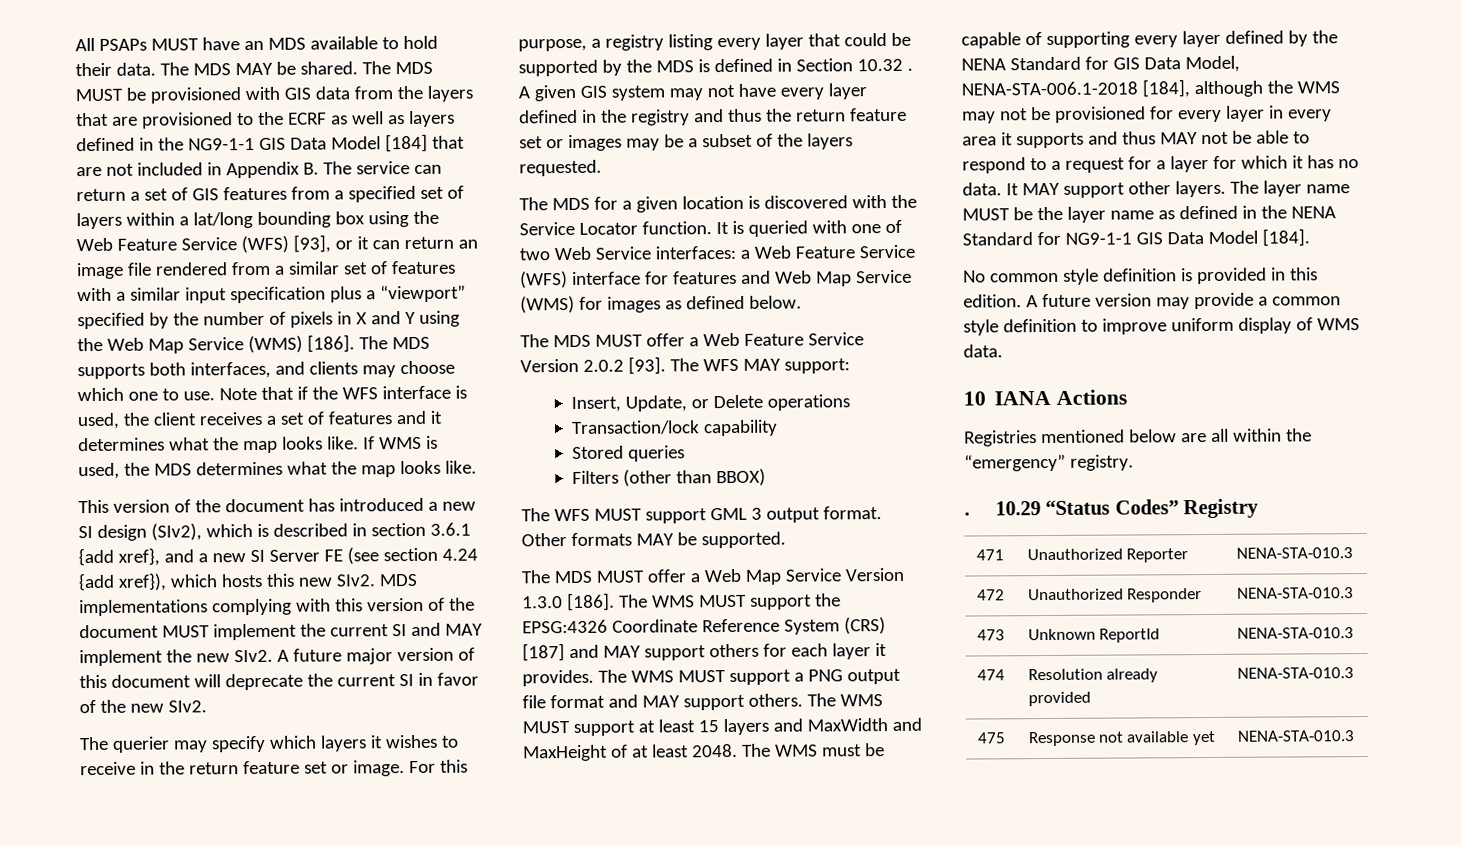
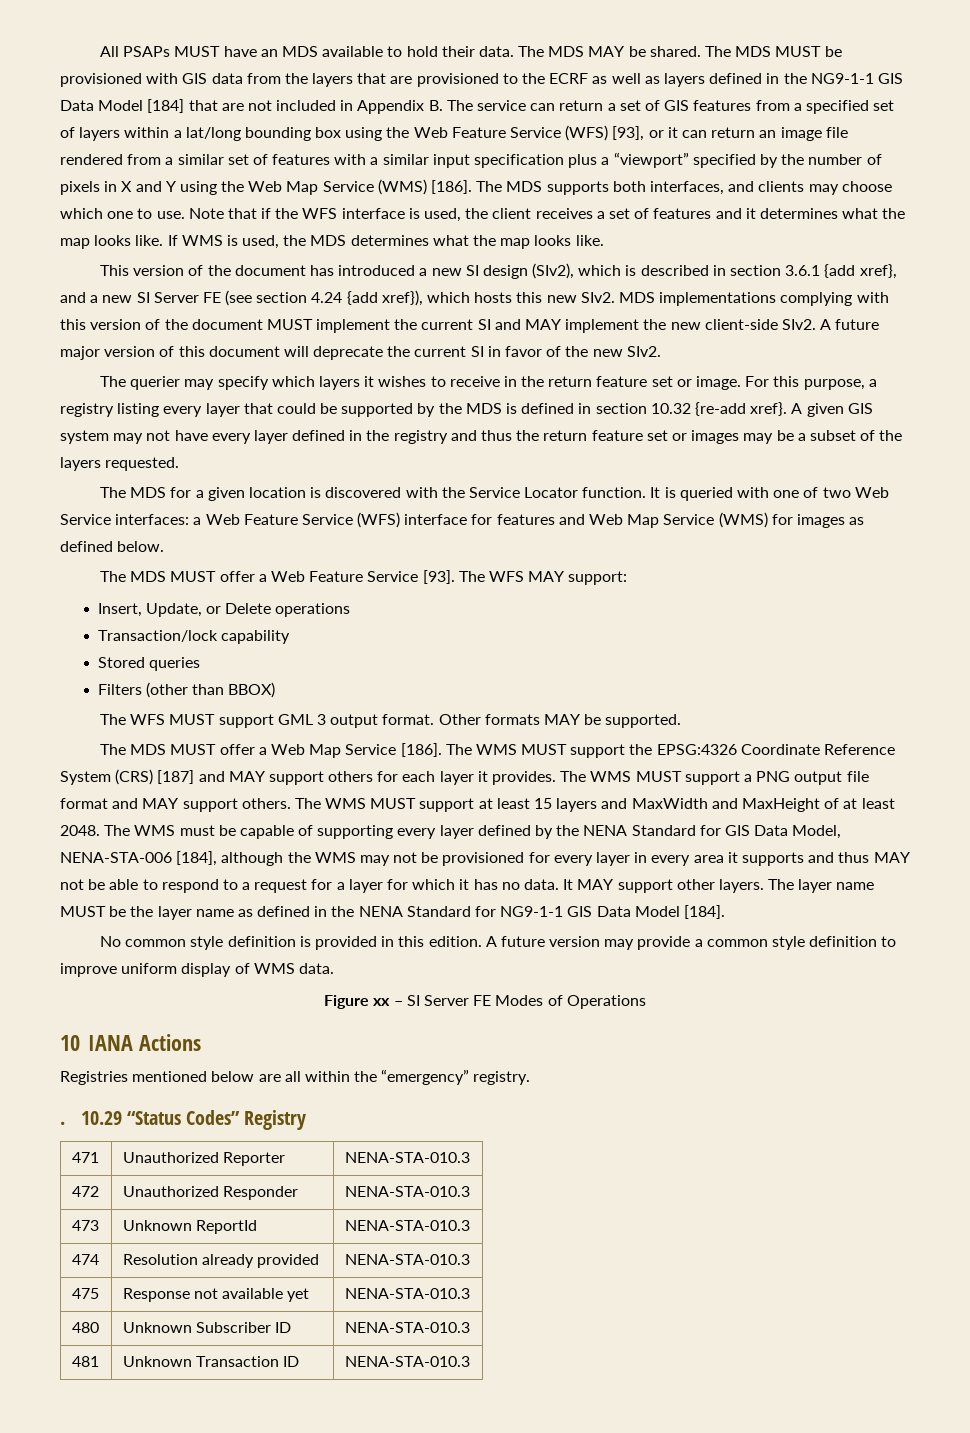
- MDS implementations complying with this version of the document MUST implement the current SI and MAY implement the new SIv2.
+ MDS implementations complying with this version of the document MUST implement the current SI and MAY implement the new client-side SIv2.
- For this purpose, a registry listing every layer that could be supported by the MDS is defined in Section 10.32 .
+ For this purpose, a registry listing every layer that could be supported by the MDS is defined in section 10.32 {re-add xref}.
- The MDS MUST offer a Web Feature Service Version 2.0.2 [93].
+ The MDS MUST offer a Web Feature Service [93].
- The MDS MUST offer a Web Map Service Version 1.3.0 [186].
+ The MDS MUST offer a Web Map Service [186].
- The WMS must be capable of supporting every layer defined by the NENA Standard for GIS Data Model, NENA-STA-006.1-2018 [184], although the WMS may not be provisioned for every layer in every area it supports and thus MAY not be able to respond to a request for a layer for which it has no data.
+ The WMS must be capable of supporting every layer defined by the NENA Standard for GIS Data Model, NENA-STA-006 [184], although the WMS may not be provisioned for every layer in every area it supports and thus MAY not be able to respond to a request for a layer for which it has no data.
+ Figure xx – SI Server FE Modes of Operations
+ 480 | Unknown Subscriber ID | NENA-STA-010.3
+ 481 | Unknown Transaction ID | NENA-STA-010.3

